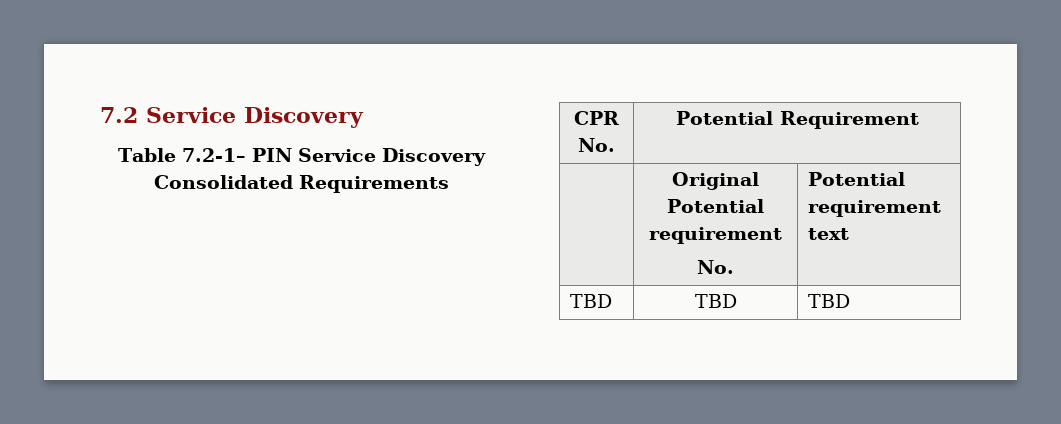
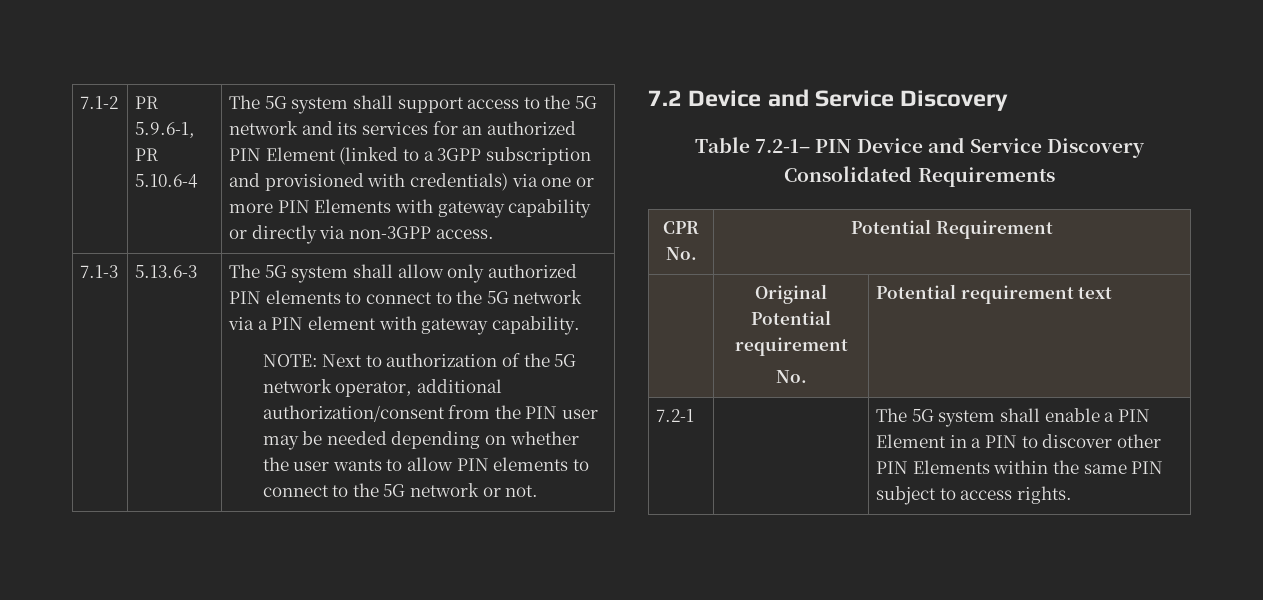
- 7.2 Service Discovery
+ 7.1-2 | PR 5.9.6-1, PR 5.10.6-4 | The 5G system shall support access to the 5G network and its services for an authorized PIN Element (linked to a 3GPP subscription and provisioned with credentials) via one or more PIN Elements with gateway capability or directly via non-3GPP access.
+ 7.1-3 | 5.13.6-3 | The 5G system shall allow only authorized PIN elements to connect to the 5G network via a PIN element with gateway capability.
+ NOTE: Next to authorization of the 5G network operator, additional authorization/consent from the PIN user may be needed depending on whether the user wants to allow PIN elements to connect to the 5G network or not.
+ 7.2 Device and Service Discovery
- Table 7.2-1– PIN Service Discovery Consolidated Requirements
+ Table 7.2-1– PIN Device and Service Discovery Consolidated Requirements
- TBD | TBD | TBD
+ 7.2-1 | | The 5G system shall enable a PIN Element in a PIN to discover other PIN Elements within the same PIN subject to access rights.

